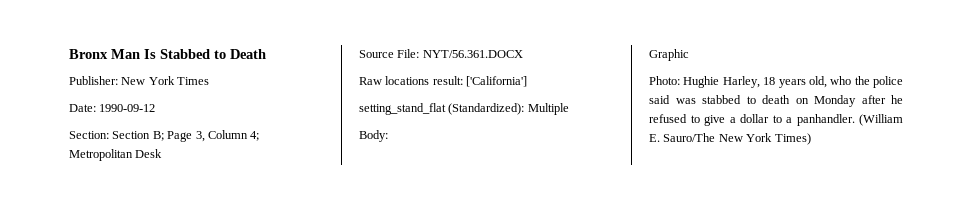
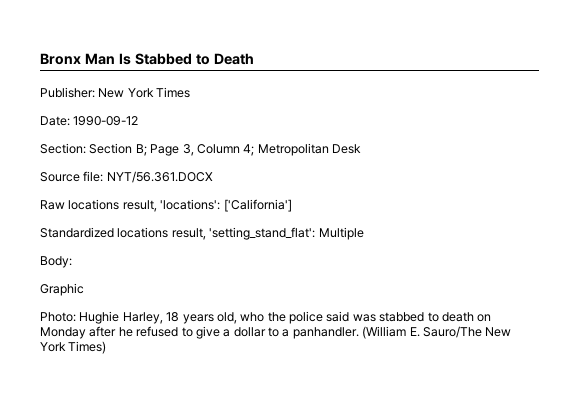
- Source File: NYT/56.361.DOCX
+ Source file: NYT/56.361.DOCX
- Raw locations result: ['California']
+ Raw locations result, 'locations': ['California']
- setting_stand_flat (Standardized): Multiple
+ Standardized locations result, 'setting_stand_flat': Multiple

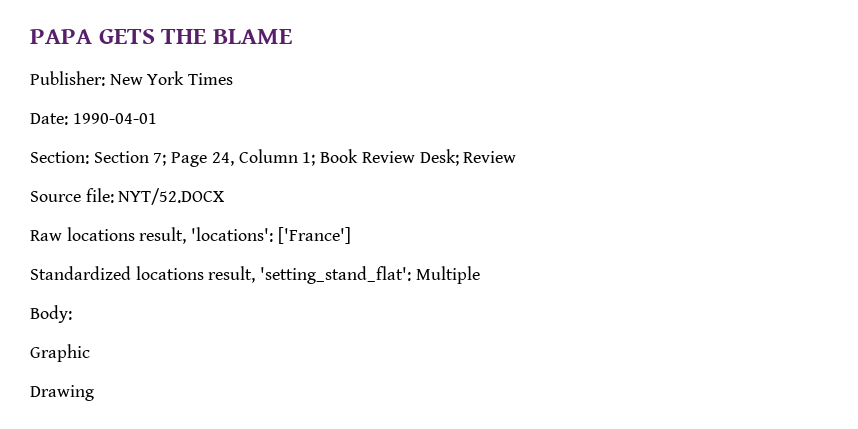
- Bronx Man Is Stabbed to Death
+ PAPA GETS THE BLAME
- Date: 1990-09-12
+ Date: 1990-04-01
- Section: Section B; Page 3, Column 4; Metropolitan Desk
+ Section: Section 7; Page 24, Column 1; Book Review Desk; Review
- Source file: NYT/56.361.DOCX
+ Source file: NYT/52.DOCX
- Raw locations result, 'locations': ['California']
+ Raw locations result, 'locations': ['France']
- Photo: Hughie Harley, 18 years old, who the police said was stabbed to death on Monday after he refused to give a dollar to a panhandler. (William E. Sauro/The New York Times)
+ Drawing

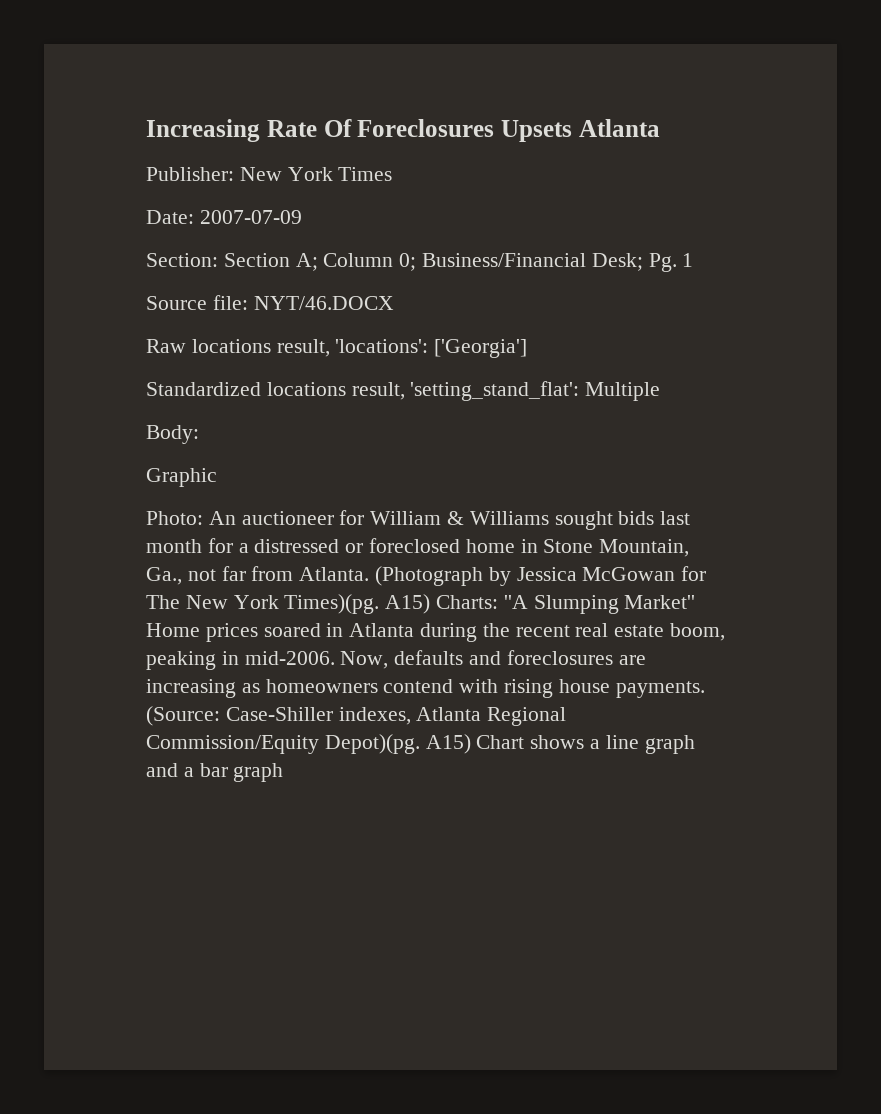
- PAPA GETS THE BLAME
+ Increasing Rate Of Foreclosures Upsets Atlanta
- Date: 1990-04-01
+ Date: 2007-07-09
- Section: Section 7; Page 24, Column 1; Book Review Desk; Review
+ Section: Section A; Column 0; Business/Financial Desk; Pg. 1
- Source file: NYT/52.DOCX
+ Source file: NYT/46.DOCX
- Raw locations result, 'locations': ['France']
+ Raw locations result, 'locations': ['Georgia']
- Drawing
+ Photo: An auctioneer for William & Williams sought bids last month for a distressed or foreclosed home in Stone Mountain, Ga., not far from Atlanta. (Photograph by Jessica McGowan for The New York Times)(pg. A15) Charts: ''A Slumping Market'' Home prices soared in Atlanta during the recent real estate boom, peaking in mid-2006. Now, defaults and foreclosures are increasing as homeowners contend with rising house payments. (Source: Case-Shiller indexes, Atlanta Regional Commission/Equity Depot)(pg. A15) Chart shows a line graph and a bar graph

